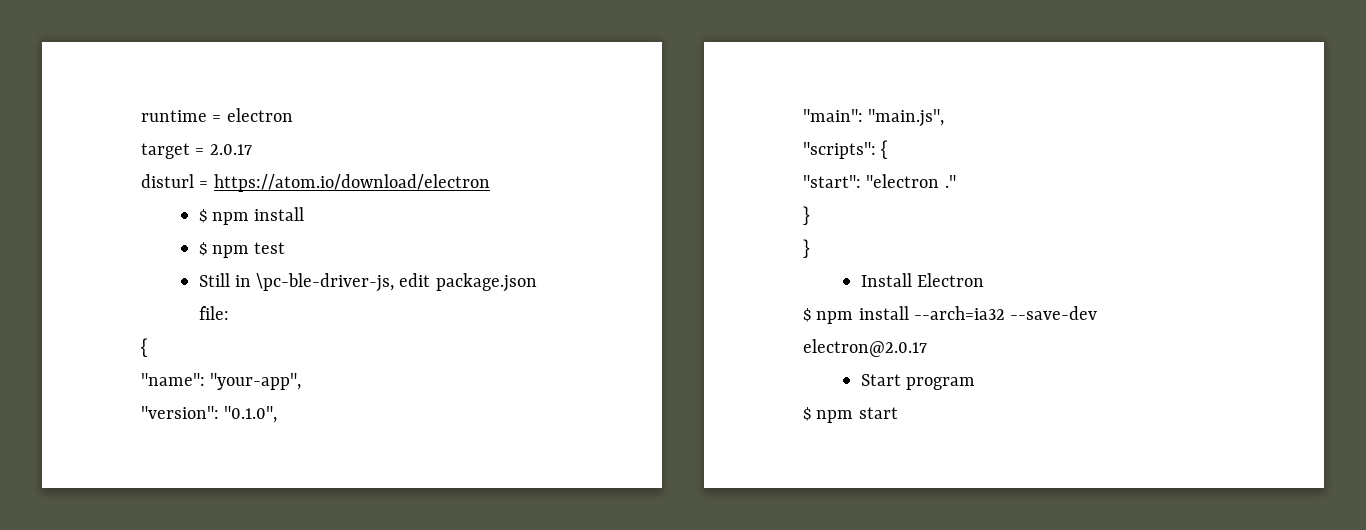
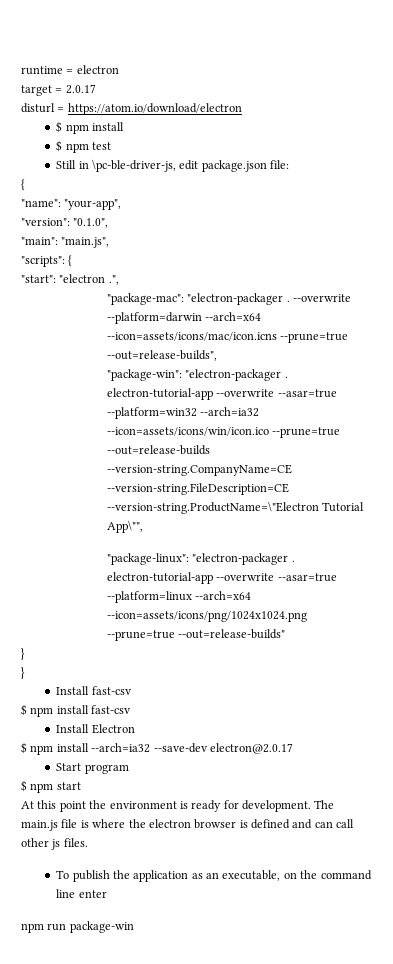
- "start": "electron ."
+ "start": "electron .",
+ "package-mac": "electron-packager . --overwrite --platform=darwin --arch=x64 --icon=assets/icons/mac/icon.icns --prune=true --out=release-builds",
+ "package-win": "electron-packager . electron-tutorial-app --overwrite --asar=true --platform=win32 --arch=ia32 --icon=assets/icons/win/icon.ico --prune=true --out=release-builds --version-string.CompanyName=CE --version-string.FileDescription=CE --version-string.ProductName=\"Electron Tutorial App\"",
+ "package-linux": "electron-packager . electron-tutorial-app --overwrite --asar=true --platform=linux --arch=x64 --icon=assets/icons/png/1024x1024.png --prune=true --out=release-builds"
  }
  }
+ Install fast-csv
+ $ npm install fast-csv
+ At this point the environment is ready for development. The main.js file is where the electron browser is defined and can call other js files.
+ To publish the application as an executable, on the command line enter
+ npm run package-win

